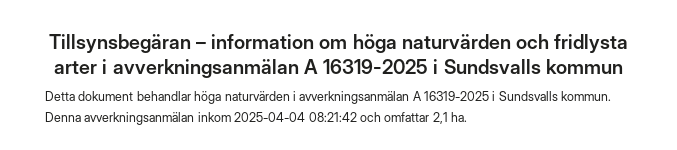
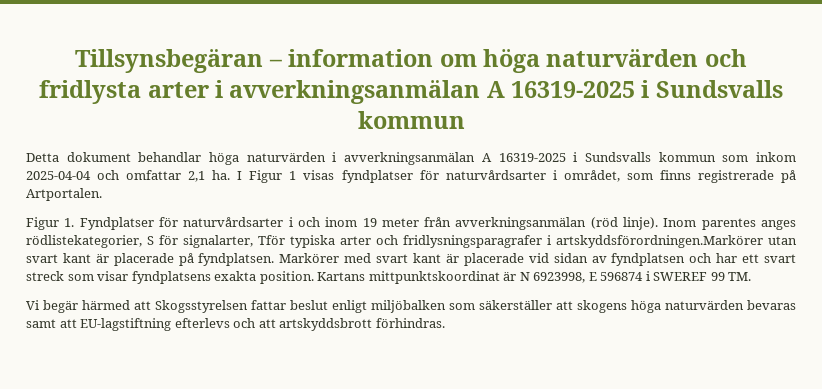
- Detta dokument behandlar höga naturvärden i avverkningsanmälan A 16319-2025 i Sundsvalls kommun. Denna avverkningsanmälan inkom 2025-04-04 08:21:42 och omfattar 2,1 ha.
+ Detta dokument behandlar höga naturvärden i avverkningsanmälan A 16319-2025 i Sundsvalls kommun som inkom 2025-04-04 och omfattar 2,1 ha.
+ I Figur 1 visas fyndplatser för naturvårdsarter i området, som finns registrerade på Artportalen.
+ Figur 1. Fyndplatser för naturvårdsarter i och inom 19 meter från avverkningsanmälan (röd linje). Inom parentes anges rödlistekategorier, S för signalarter, Tför typiska arter och fridlysningsparagrafer i artskyddsförordningen.Markörer utan svart kant är placerade på fyndplatsen. Markörer med svart kant är placerade vid sidan av fyndplatsen och har ett svart streck som visar fyndplatsens exakta position. Kartans mittpunktskoordinat är N 6923998, E 596874 i SWEREF 99 TM.
+ Vi begär härmed att Skogsstyrelsen fattar beslut enligt miljöbalken som säkerställer att skogens höga naturvärden bevaras samt att EU-lagstiftning efterlevs och att artskyddsbrott förhindras.

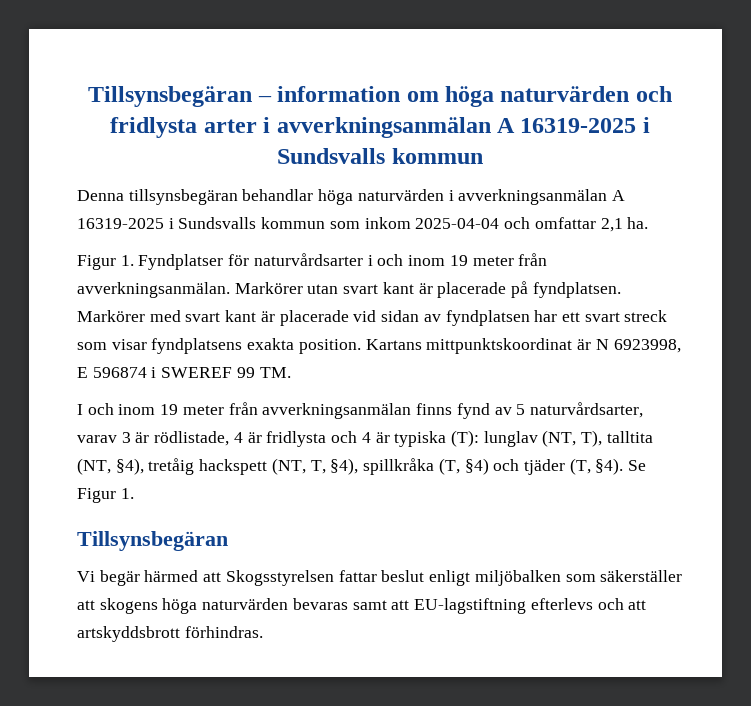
- Detta dokument behandlar höga naturvärden i avverkningsanmälan A 16319-2025 i Sundsvalls kommun som inkom 2025-04-04 och omfattar 2,1 ha. I Figur 1 visas fyndplatser för naturvårdsarter i området, som finns registrerade på Artportalen.
+ Denna tillsynsbegäran behandlar höga naturvärden i avverkningsanmälan A 16319-2025 i Sundsvalls kommun som inkom 2025-04-04 och omfattar 2,1 ha.
- Figur 1. Fyndplatser för naturvårdsarter i och inom 19 meter från avverkningsanmälan (röd linje). Inom parentes anges rödlistekategorier, S för signalarter, Tför typiska arter och fridlysningsparagrafer i artskyddsförordningen.Markörer utan svart kant är placerade på fyndplatsen.
+ Figur 1. Fyndplatser för naturvårdsarter i och inom 19 meter från avverkningsanmälan. Markörer utan svart kant är placerade på fyndplatsen.
- Markörer med svart kant är placerade vid sidan av fyndplatsen och har ett svart streck som visar fyndplatsens exakta position.
+ Markörer med svart kant är placerade vid sidan av fyndplatsen har ett svart streck som visar fyndplatsens exakta position.
+ I och inom 19 meter från avverkningsanmälan finns fynd av 5 naturvårdsarter, varav 3 är rödlistade, 4 är fridlysta och 4 är typiska (T): lunglav (NT, T), talltita (NT, §4), tretåig hackspett (NT, T, §4), spillkråka (T, §4) och tjäder (T, §4). Se Figur 1.
+ Tillsynsbegäran

